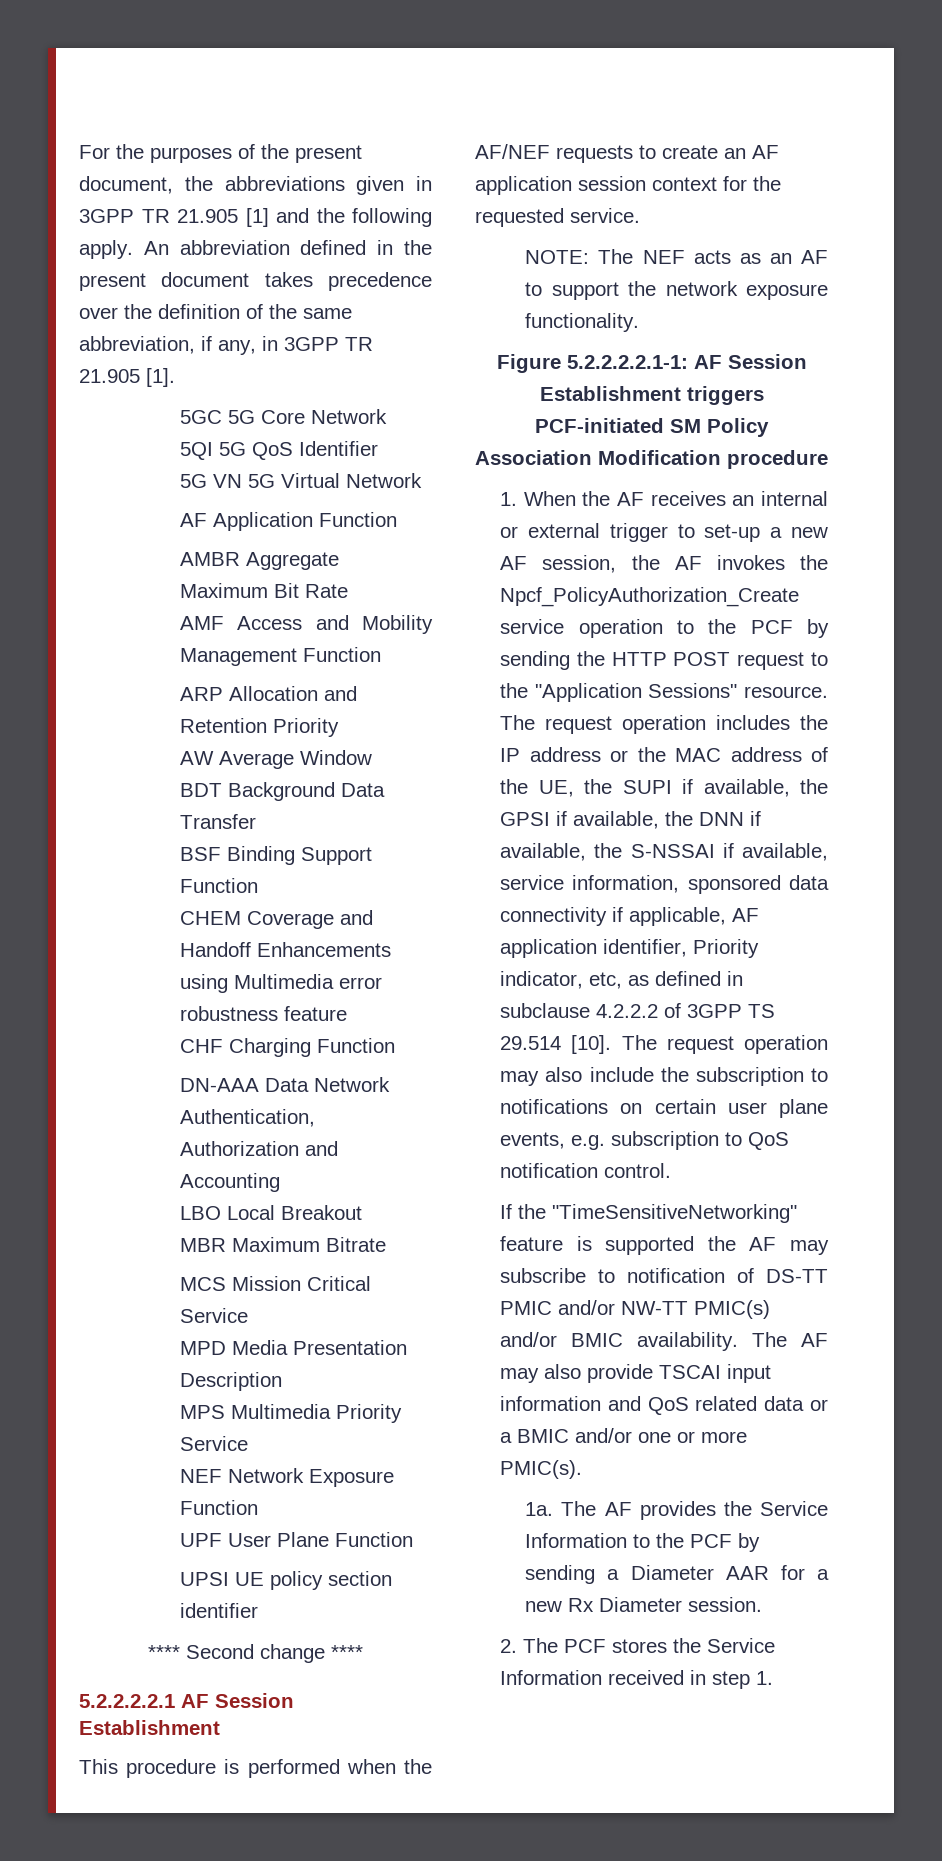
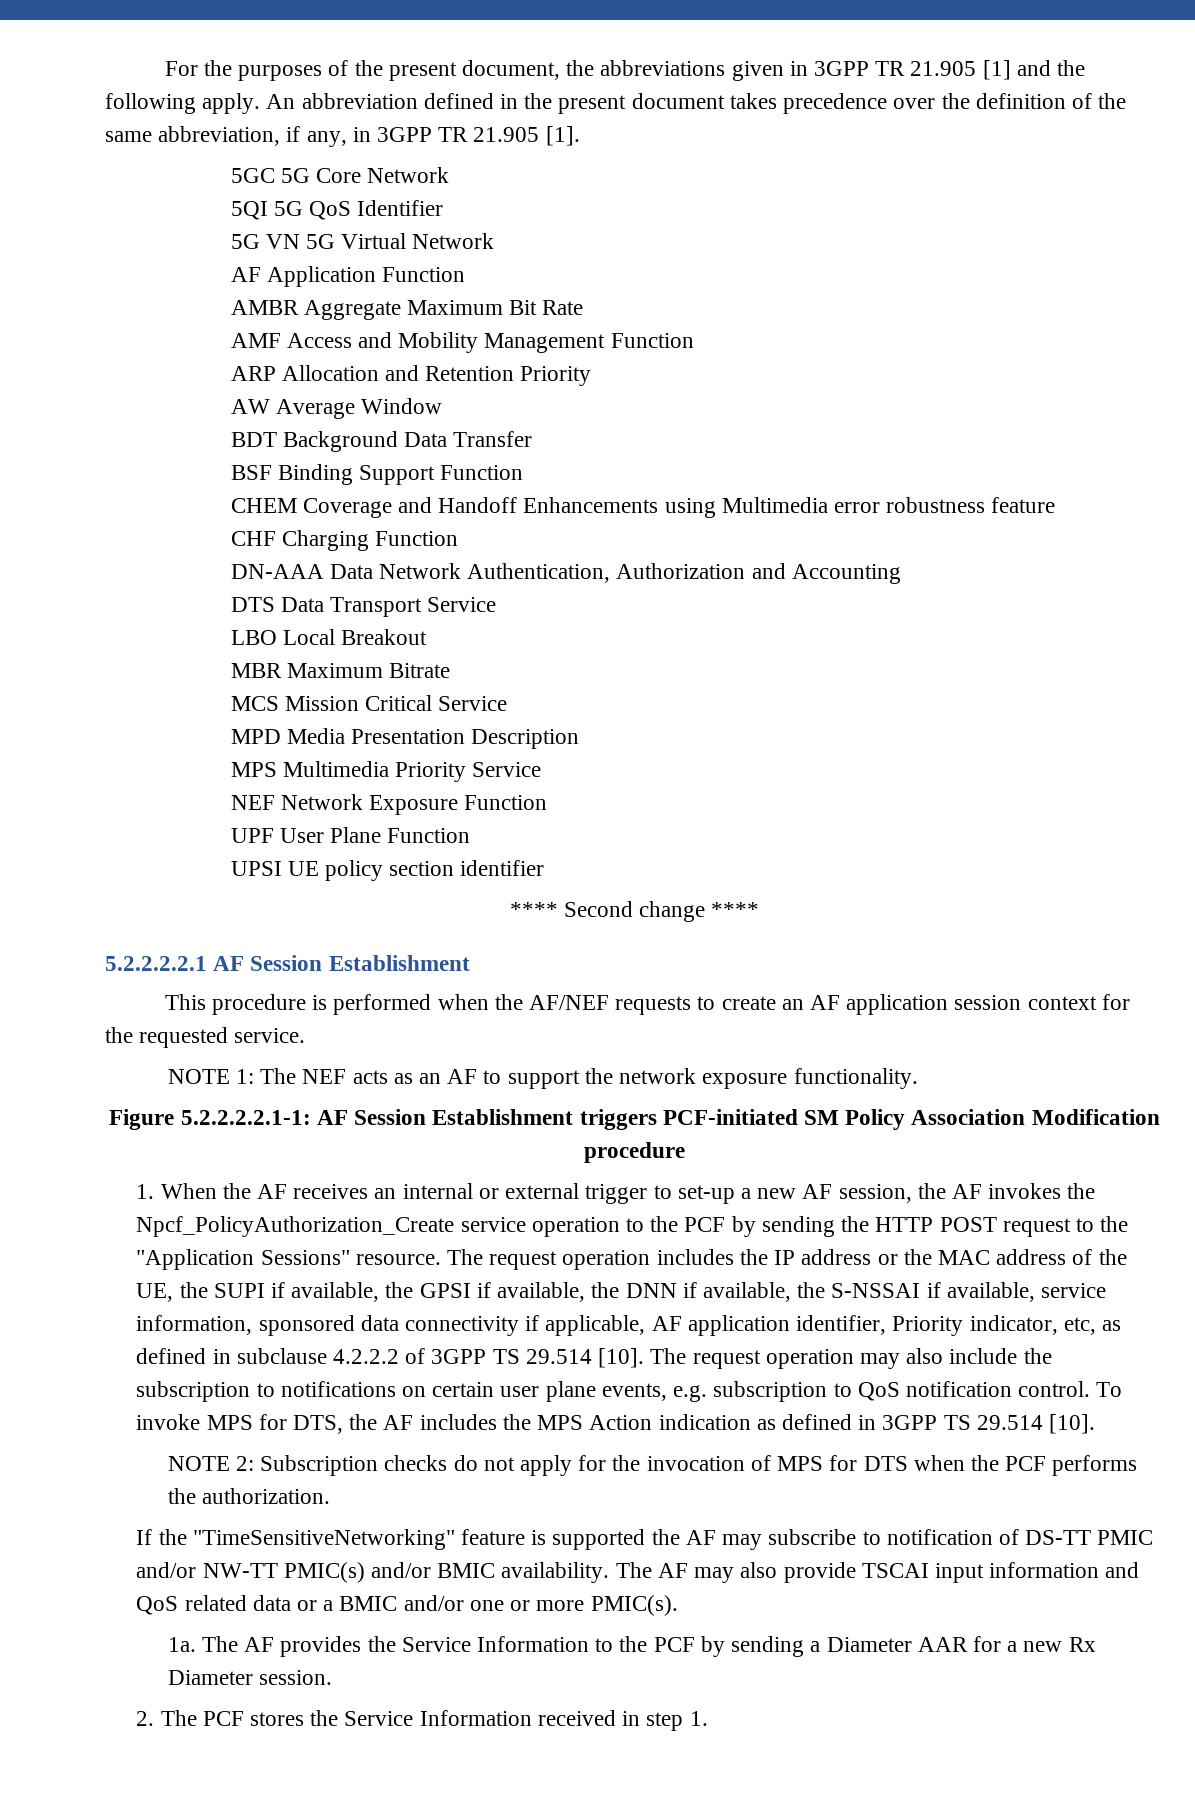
+ DTS Data Transport Service
- NOTE: The NEF acts as an AF to support the network exposure functionality.
+ NOTE 1: The NEF acts as an AF to support the network exposure functionality.
+ To invoke MPS for DTS, the AF includes the MPS Action indication as defined in 3GPP TS 29.514 [10].
+ NOTE 2: Subscription checks do not apply for the invocation of MPS for DTS when the PCF performs the authorization.

